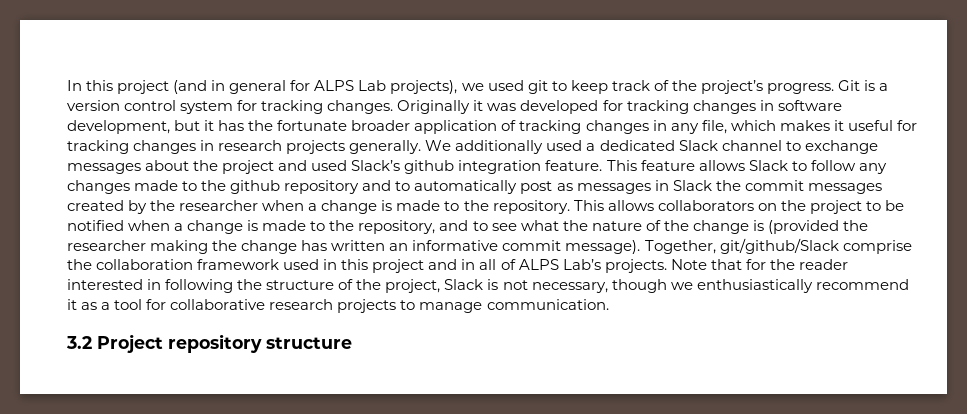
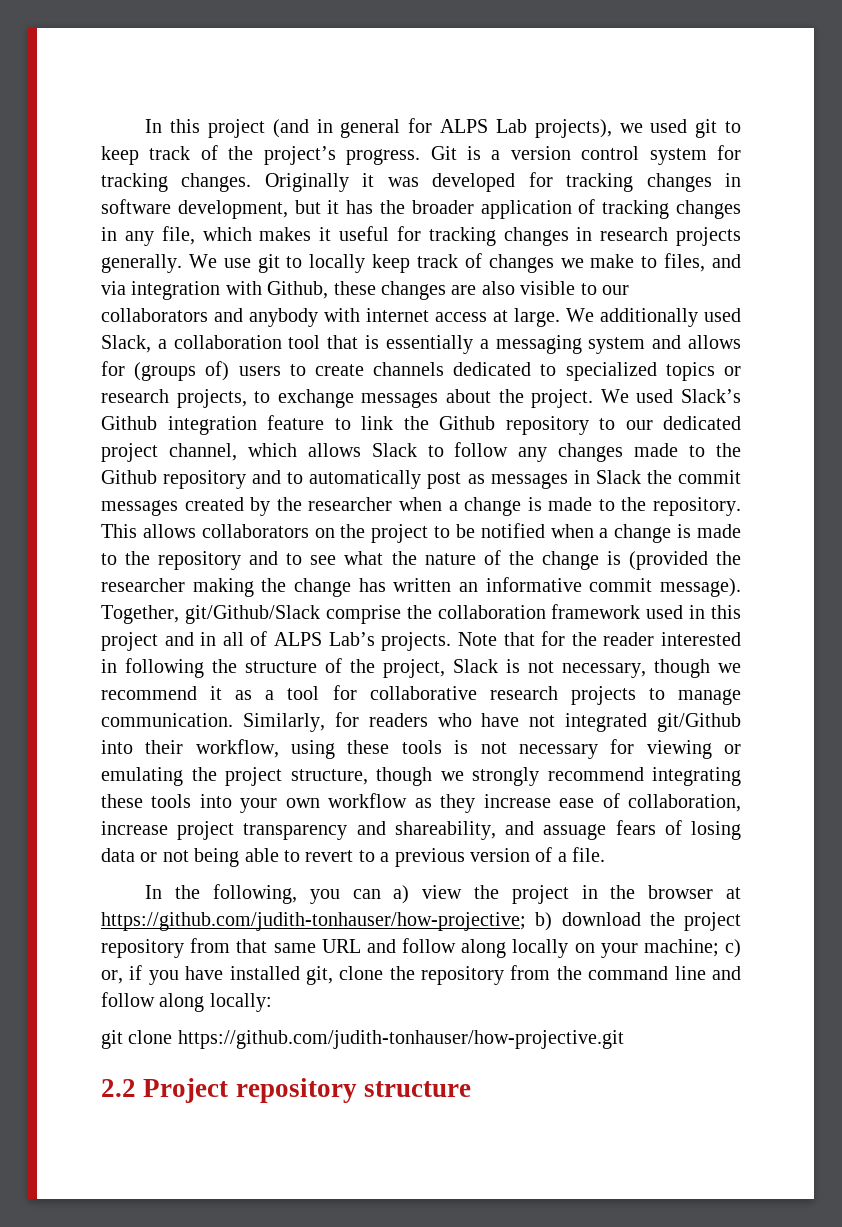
- Originally it was developed for tracking changes in software development, but it has the fortunate broader application of tracking changes in any file, which makes it useful for tracking changes in research projects generally.
+ Originally it was developed for tracking changes in software development, but it has the broader application of tracking changes in any file, which makes it useful for tracking changes in research projects generally.
- We additionally used a dedicated Slack channel to exchange messages about the project and used Slack’s github integration feature. This feature allows Slack to follow any changes made to the github repository and to automatically post as messages in Slack the commit messages created by the researcher when a change is made to the repository.
+ We use git to locally keep track of changes we make to files, and via integration with Github, these changes are also visible to our collaborators and anybody with internet access at large. We additionally used Slack, a collaboration tool that is essentially a messaging system and allows for (groups of) users to create channels dedicated to specialized topics or research projects, to exchange messages about the project. We used Slack’s Github integration feature to link the Github repository to our dedicated project channel, which allows Slack to follow any changes made to the Github repository and to automatically post as messages in Slack the commit messages created by the researcher when a change is made to the repository.
- This allows collaborators on the project to be notified when a change is made to the repository, and to see what the nature of the change is (provided the researcher making the change has written an informative commit message).
+ This allows collaborators on the project to be notified when a change is made to the repository and to see what the nature of the change is (provided the researcher making the change has written an informative commit message).
- Together, git/github/Slack comprise the collaboration framework used in this project and in all of ALPS Lab’s projects.
+ Together, git/Github/Slack comprise the collaboration framework used in this project and in all of ALPS Lab’s projects.
- Note that for the reader interested in following the structure of the project, Slack is not necessary, though we enthusiastically recommend it as a tool for collaborative research projects to manage communication.
- 3.2 Project repository structure
+ Note that for the reader interested in following the structure of the project, Slack is not necessary, though we recommend it as a tool for collaborative research projects to manage communication. Similarly, for readers who have not integrated git/Github into their workflow, using these tools is not necessary for viewing or emulating the project structure, though we strongly recommend integrating these tools into your own workflow as they increase ease of collaboration, increase project transparency and shareability, and assuage fears of losing data or not being able to revert to a previous version of a file.
+ In the following, you can a) view the project in the browser at https://github.com/judith-tonhauser/how-projective; b) download the project repository from that same URL and follow along locally on your machine; c) or, if you have installed git, clone the repository from the command line and follow along locally:
+ git clone https://github.com/judith-tonhauser/how-projective.git
+ 2.2 Project repository structure

